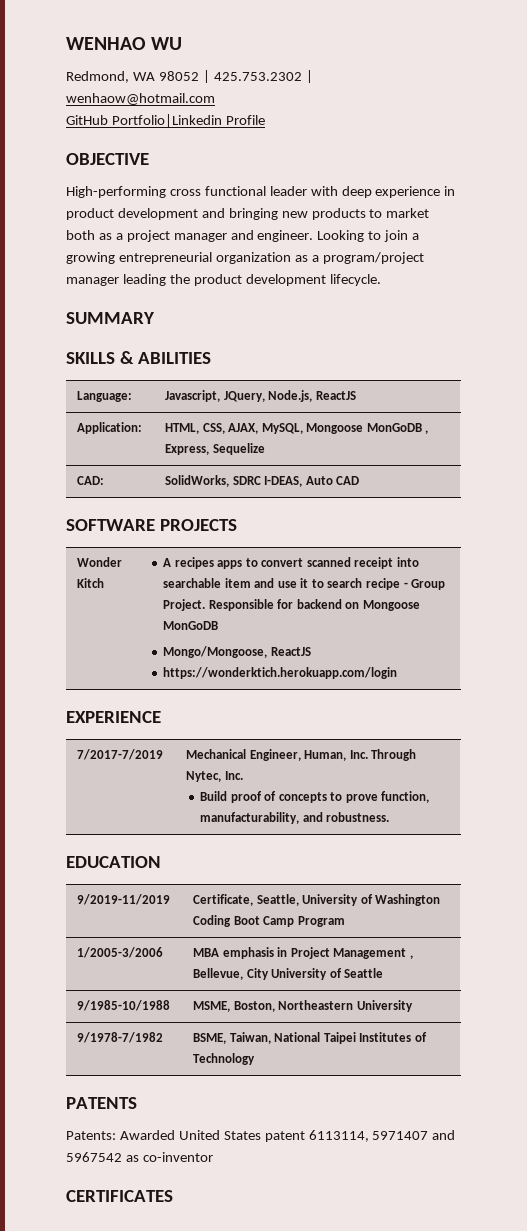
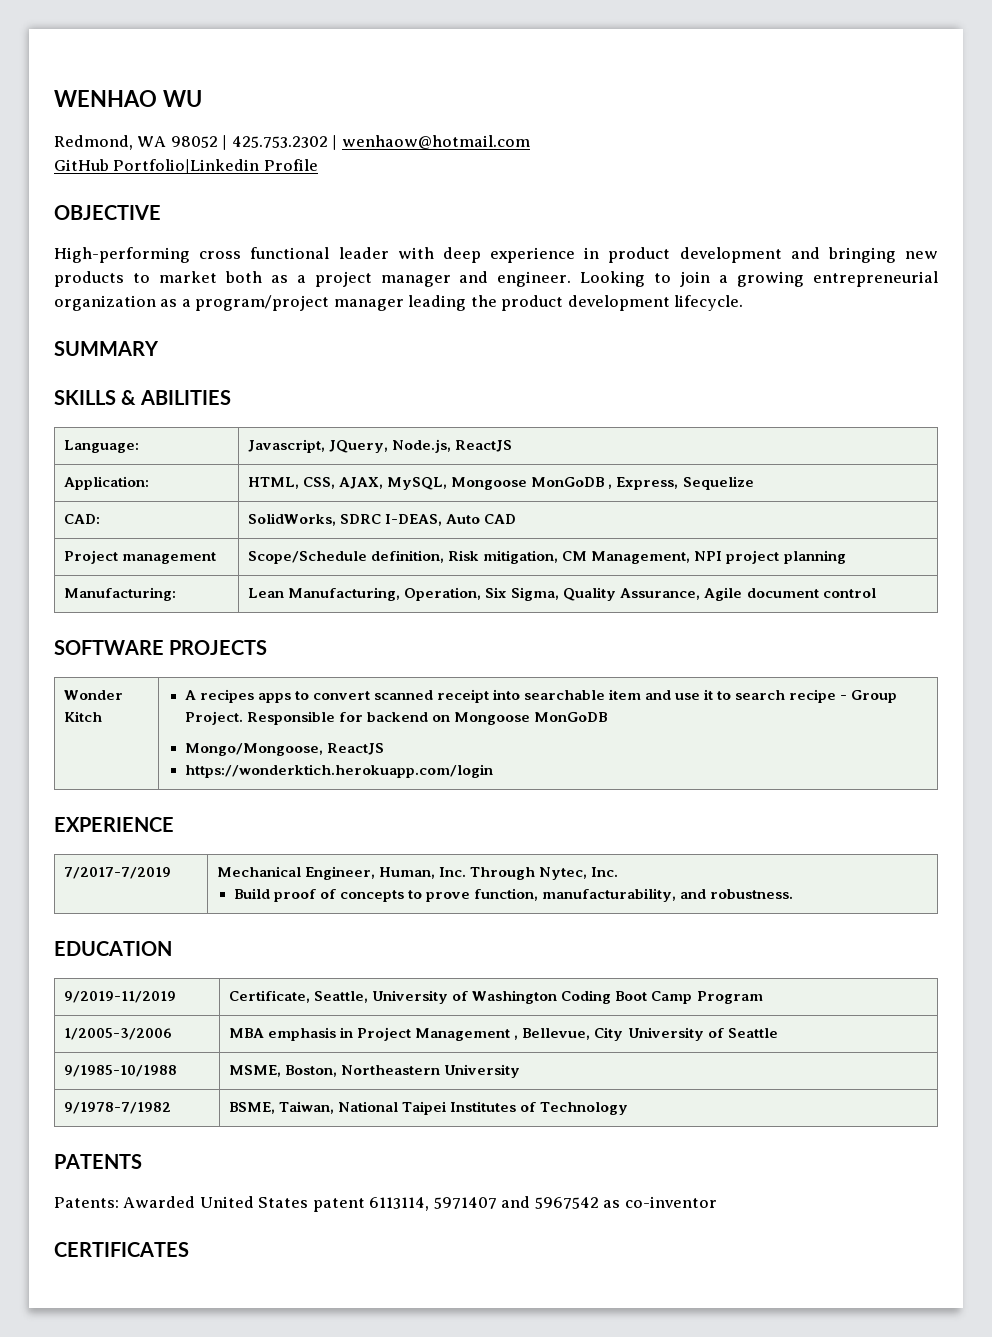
+ Project management | Scope/Schedule definition, Risk mitigation, CM Management, NPI project planning
+ Manufacturing: | Lean Manufacturing, Operation, Six Sigma, Quality Assurance, Agile document control

